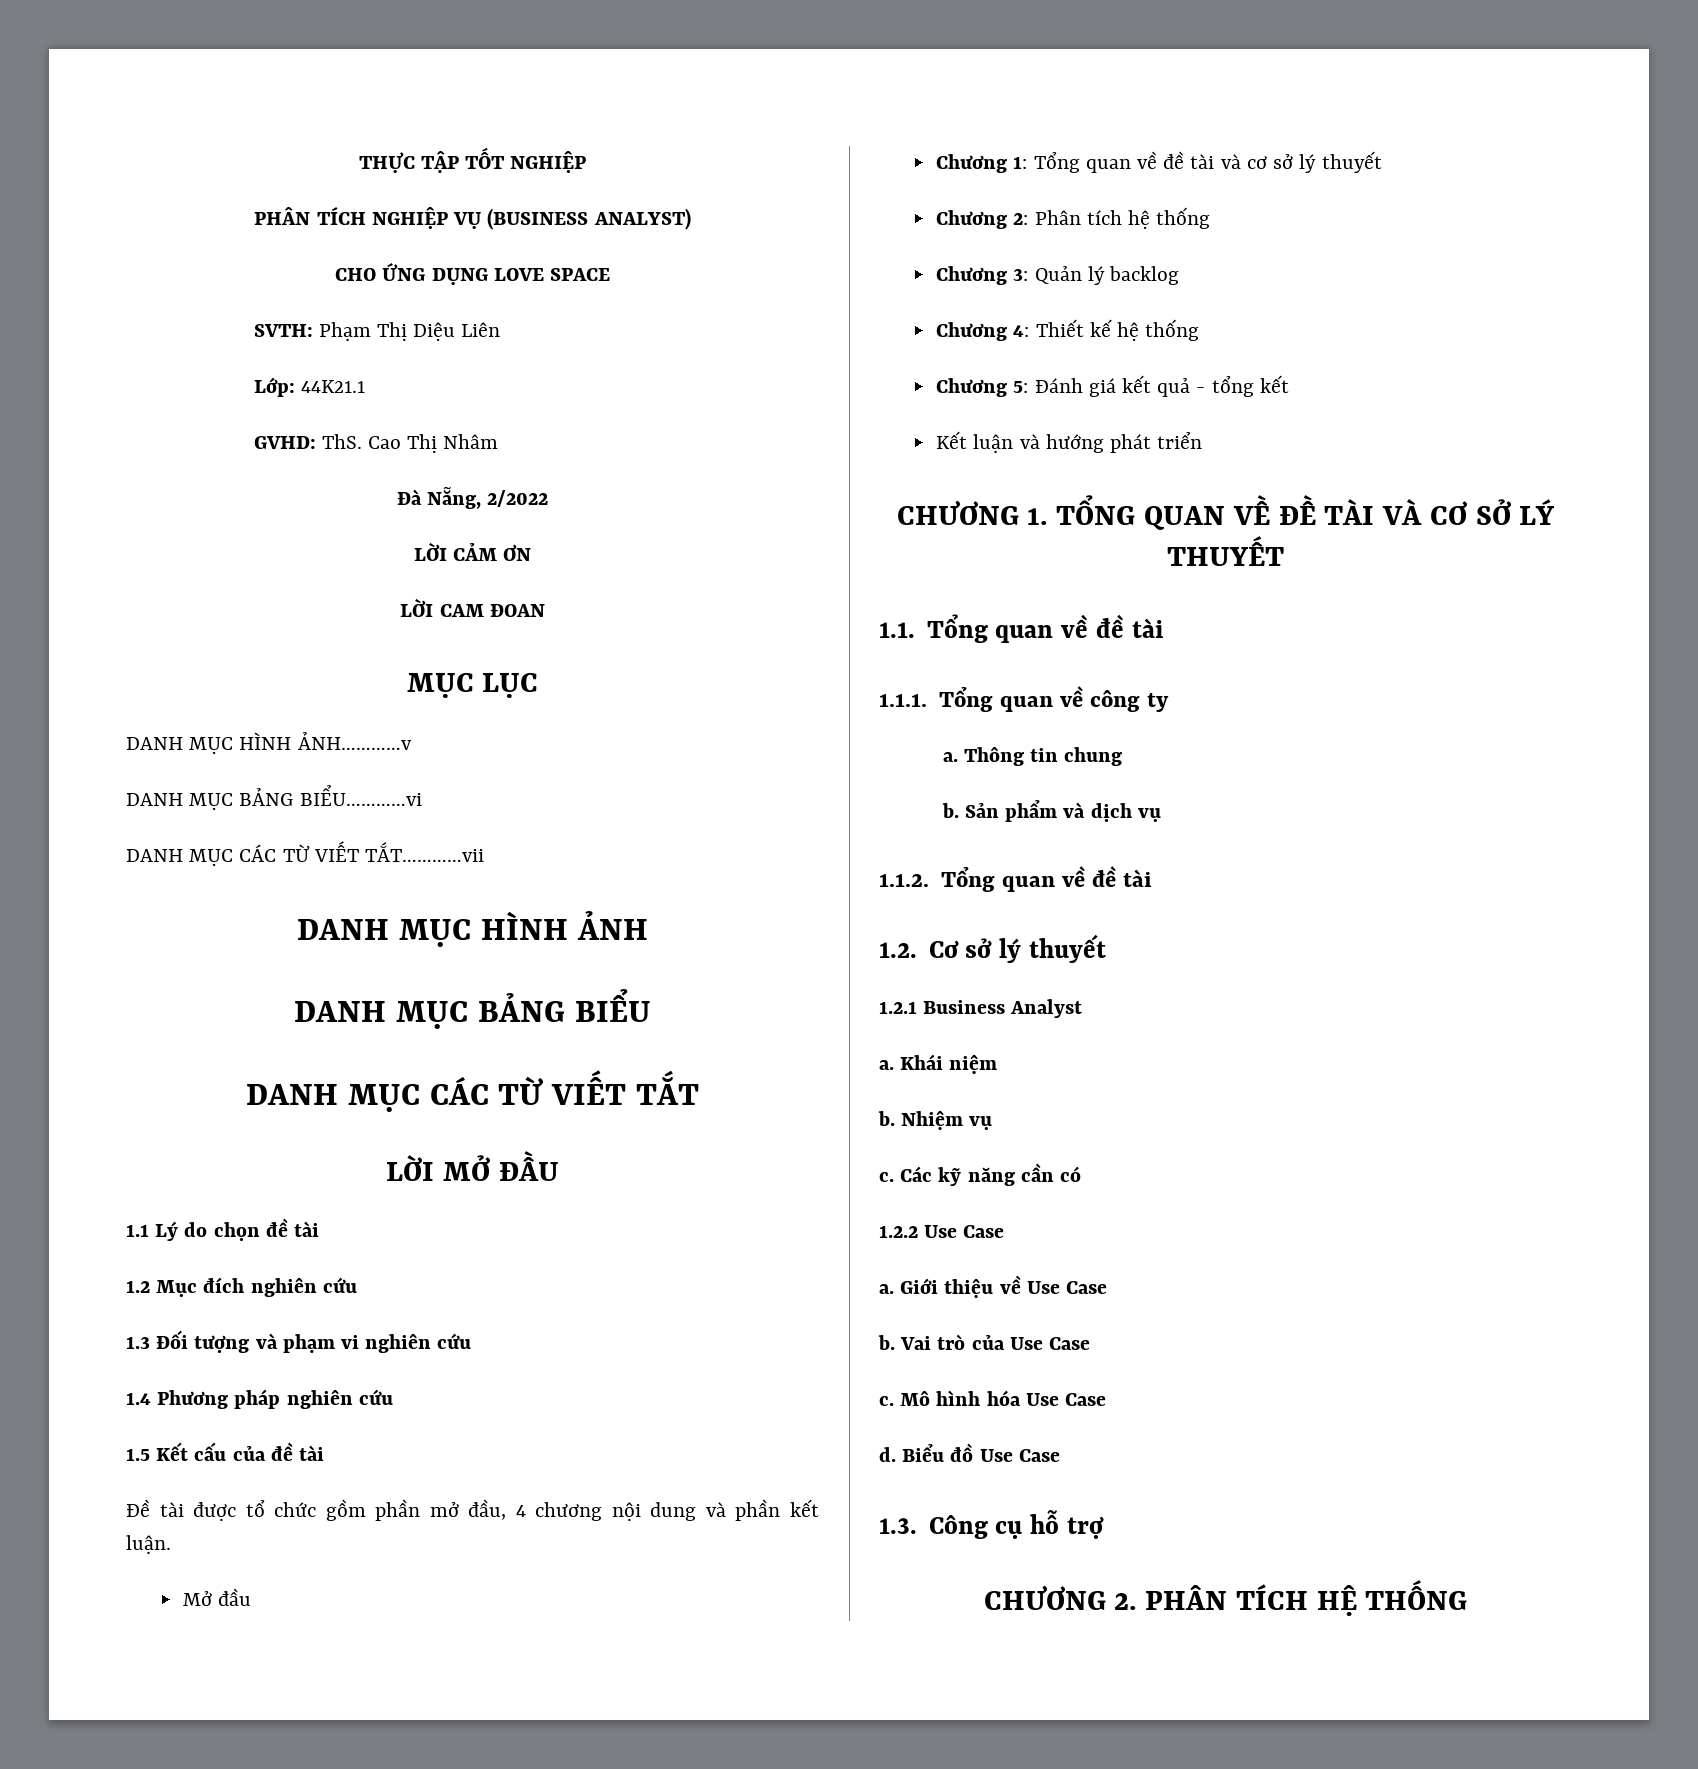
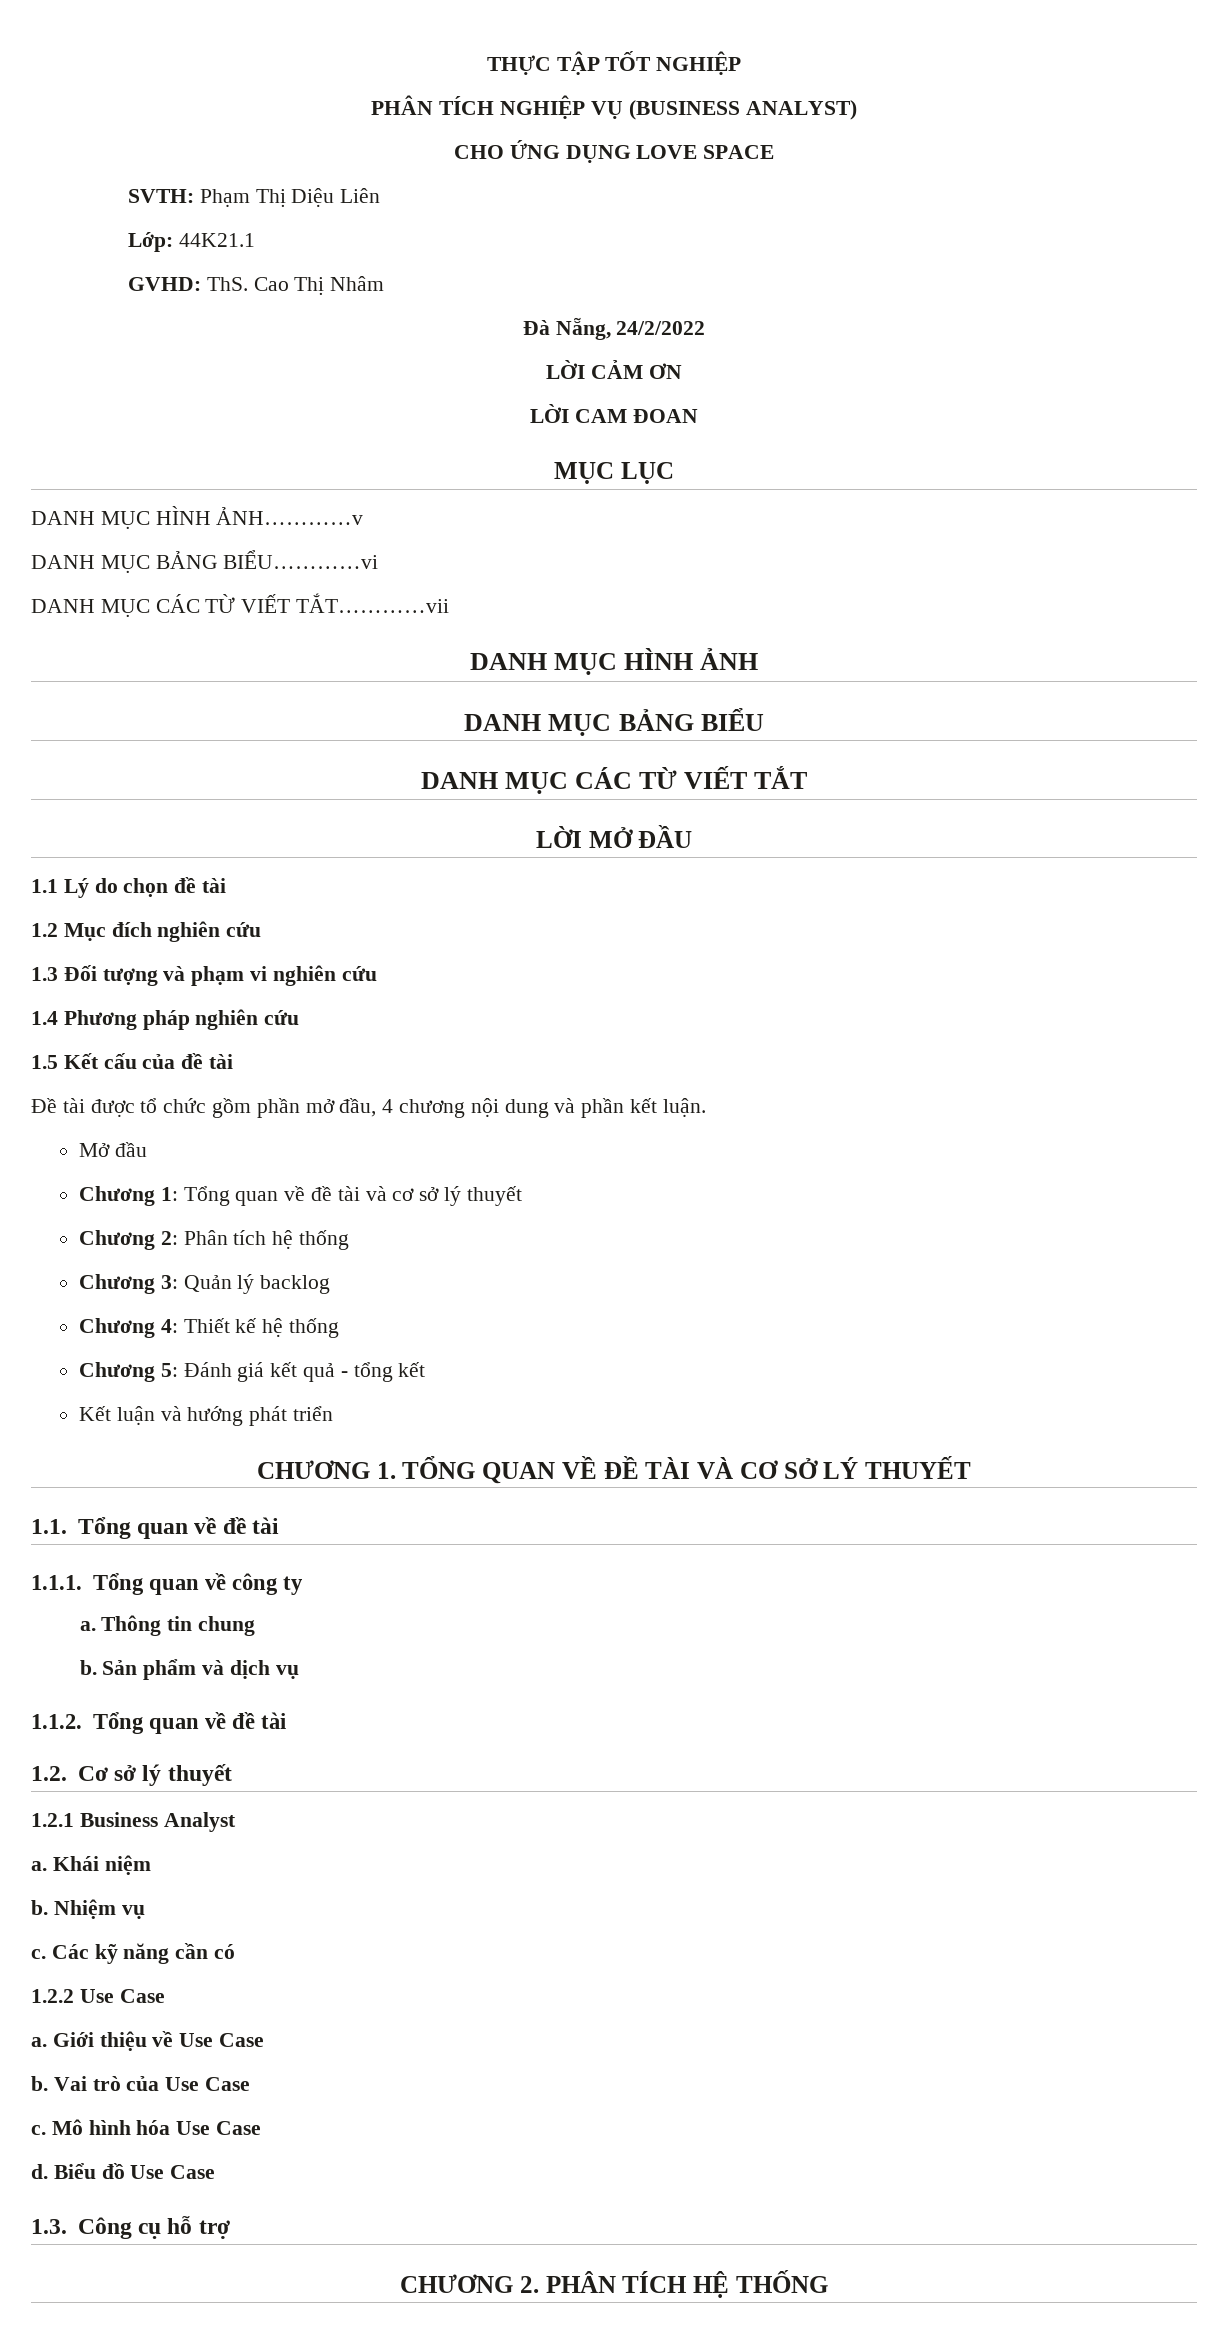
- Đà Nẵng, 2/2022
+ Đà Nẵng, 24/2/2022

